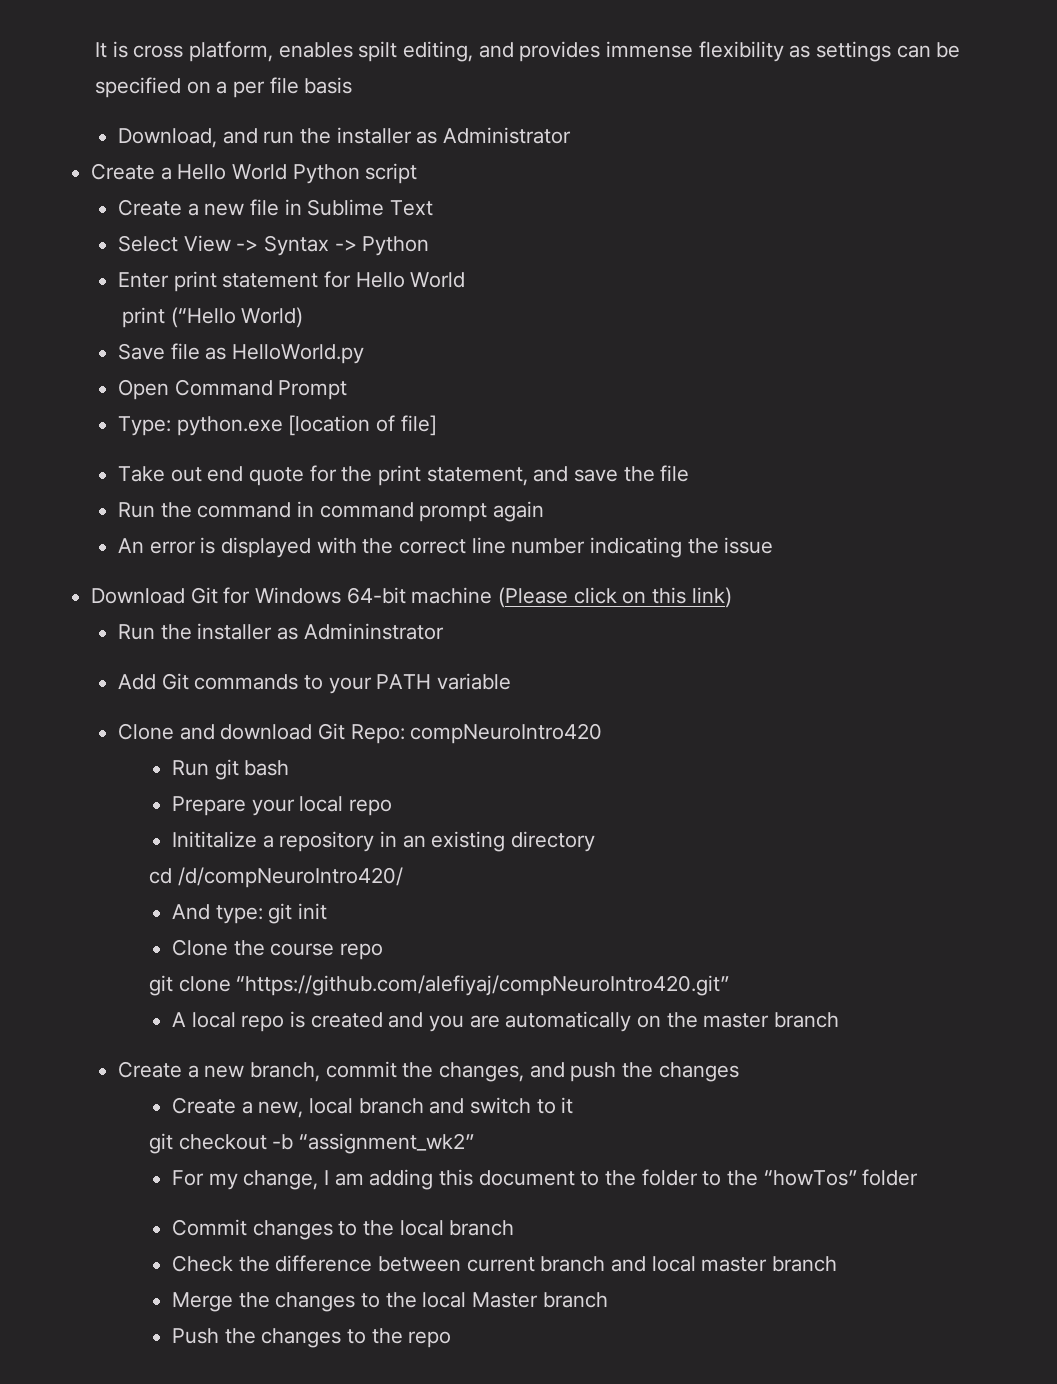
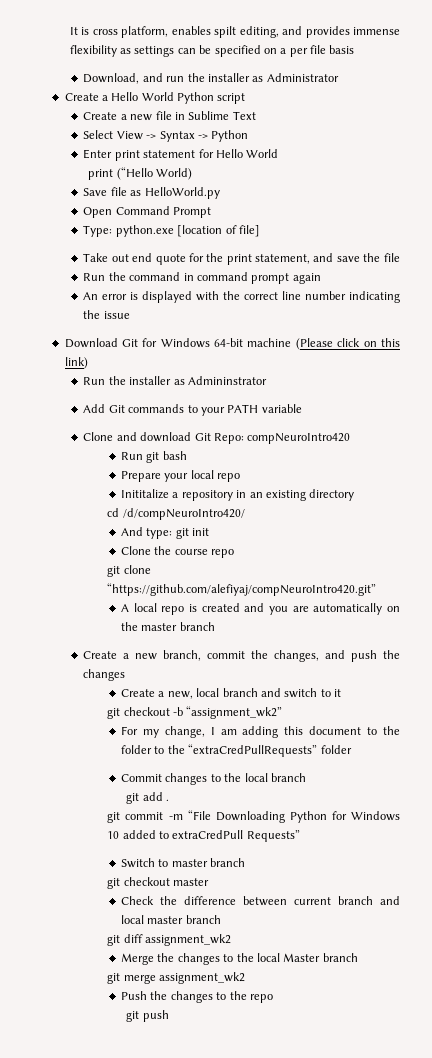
- For my change, I am adding this document to the folder to the “howTos” folder
+ For my change, I am adding this document to the folder to the “extraCredPullRequests” folder
+ git add .
+ git commit -m “File Downloading Python for Windows 10 added to extraCredPull Requests”
+ Switch to master branch
+ git checkout master
+ git diff assignment_wk2
+ git merge assignment_wk2
+ git push

